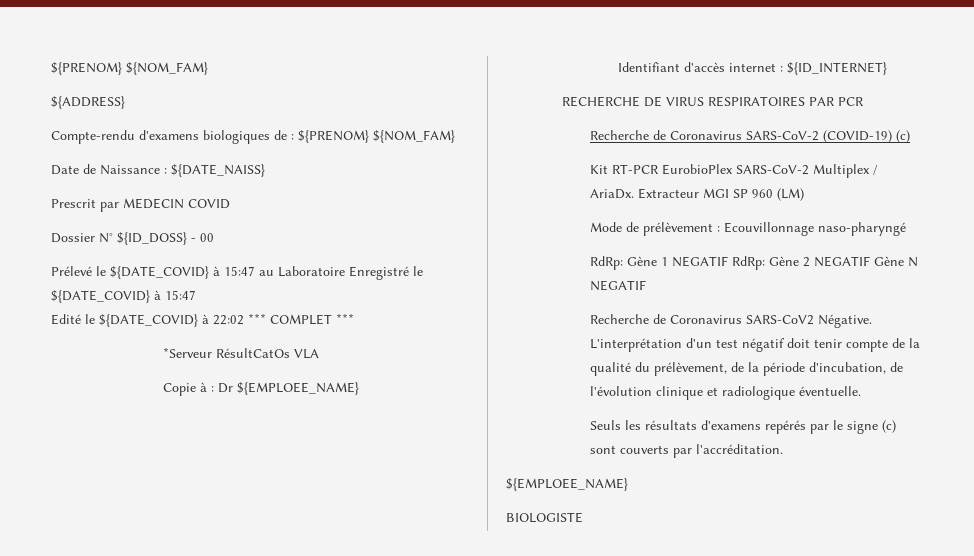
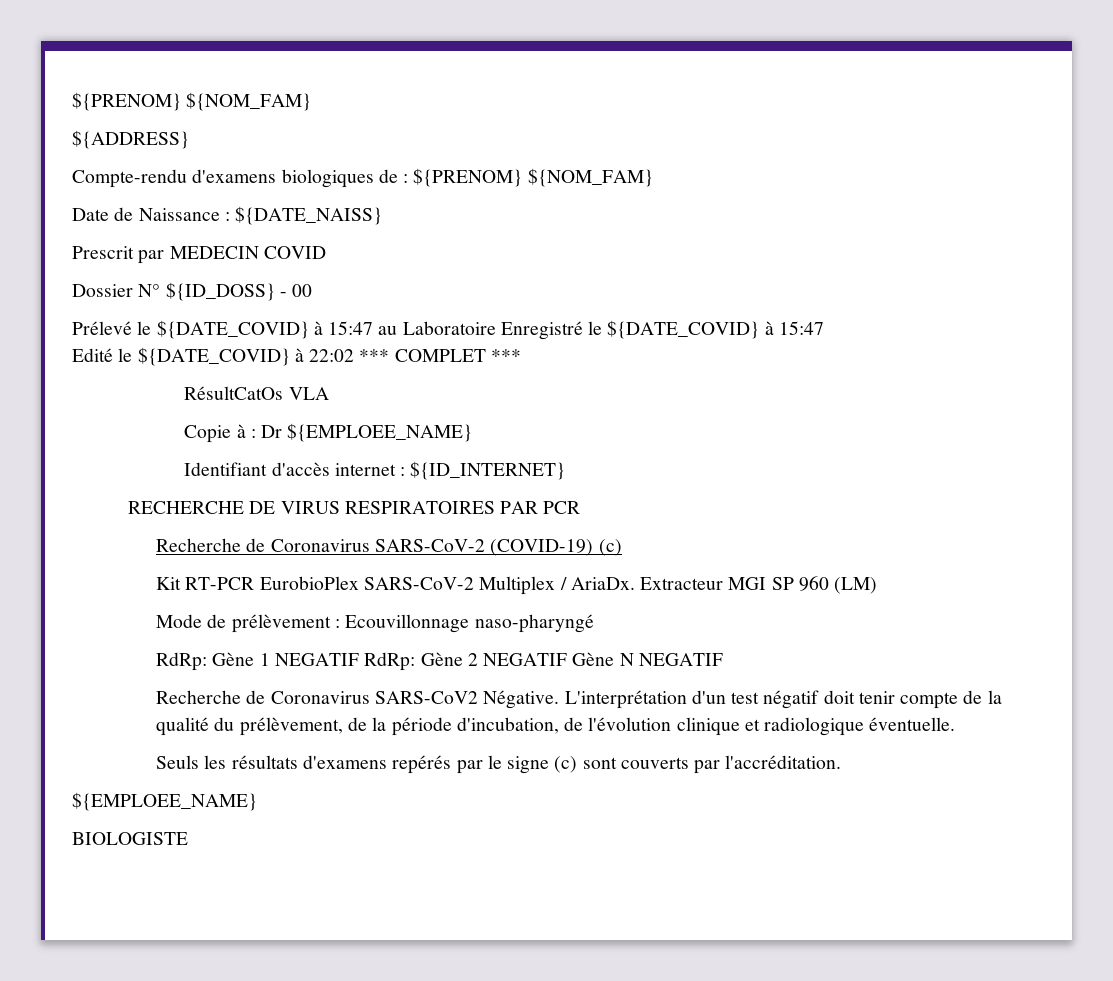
- *Serveur RésultCatOs VLA
+ RésultCatOs VLA

